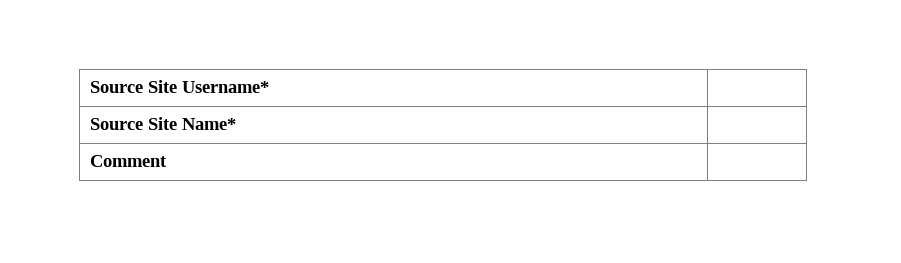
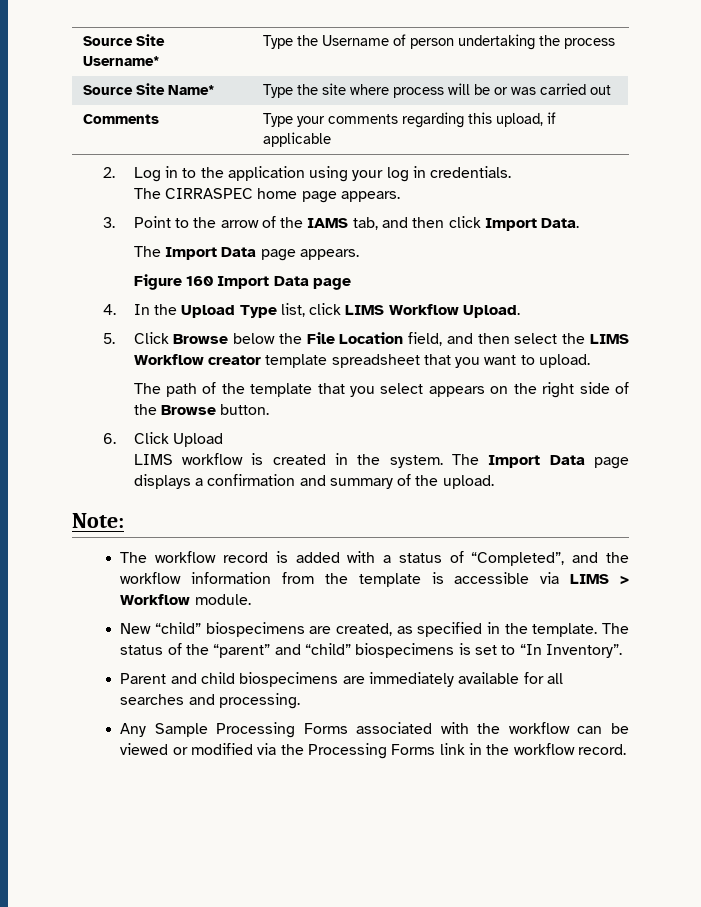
- Source Site Username* |
- Source Site Name* |
- Comment |
+ Source Site Username* | Type the Username of person undertaking the process
+ Source Site Name* | Type the site where process will be or was carried out
+ Comments | Type your comments regarding this upload, if applicable
+ 2. Log in to the application using your log in credentials.
+ The CIRRASPEC home page appears.
+ 3. Point to the arrow of the IAMS tab, and then click Import Data.
+ The Import Data page appears.
+ Figure 160 Import Data page
+ 4. In the Upload Type list, click LIMS Workflow Upload.
+ 5. Click Browse below the File Location field, and then select the LIMS Workflow creator template spreadsheet that you want to upload.
+ The path of the template that you select appears on the right side of the Browse button.
+ 6. Click Upload
+ LIMS workflow is created in the system. The Import Data page displays a confirmation and summary of the upload.
+ Note:
+ The workflow record is added with a status of “Completed”, and the workflow information from the template is accessible via LIMS > Workflow module.
+ New “child” biospecimens are created, as specified in the template. The status of the “parent” and “child” biospecimens is set to “In Inventory”.
+ Parent and child biospecimens are immediately available for all searches and processing.
+ Any Sample Processing Forms associated with the workflow can be viewed or modified via the Processing Forms link in the workflow record.

